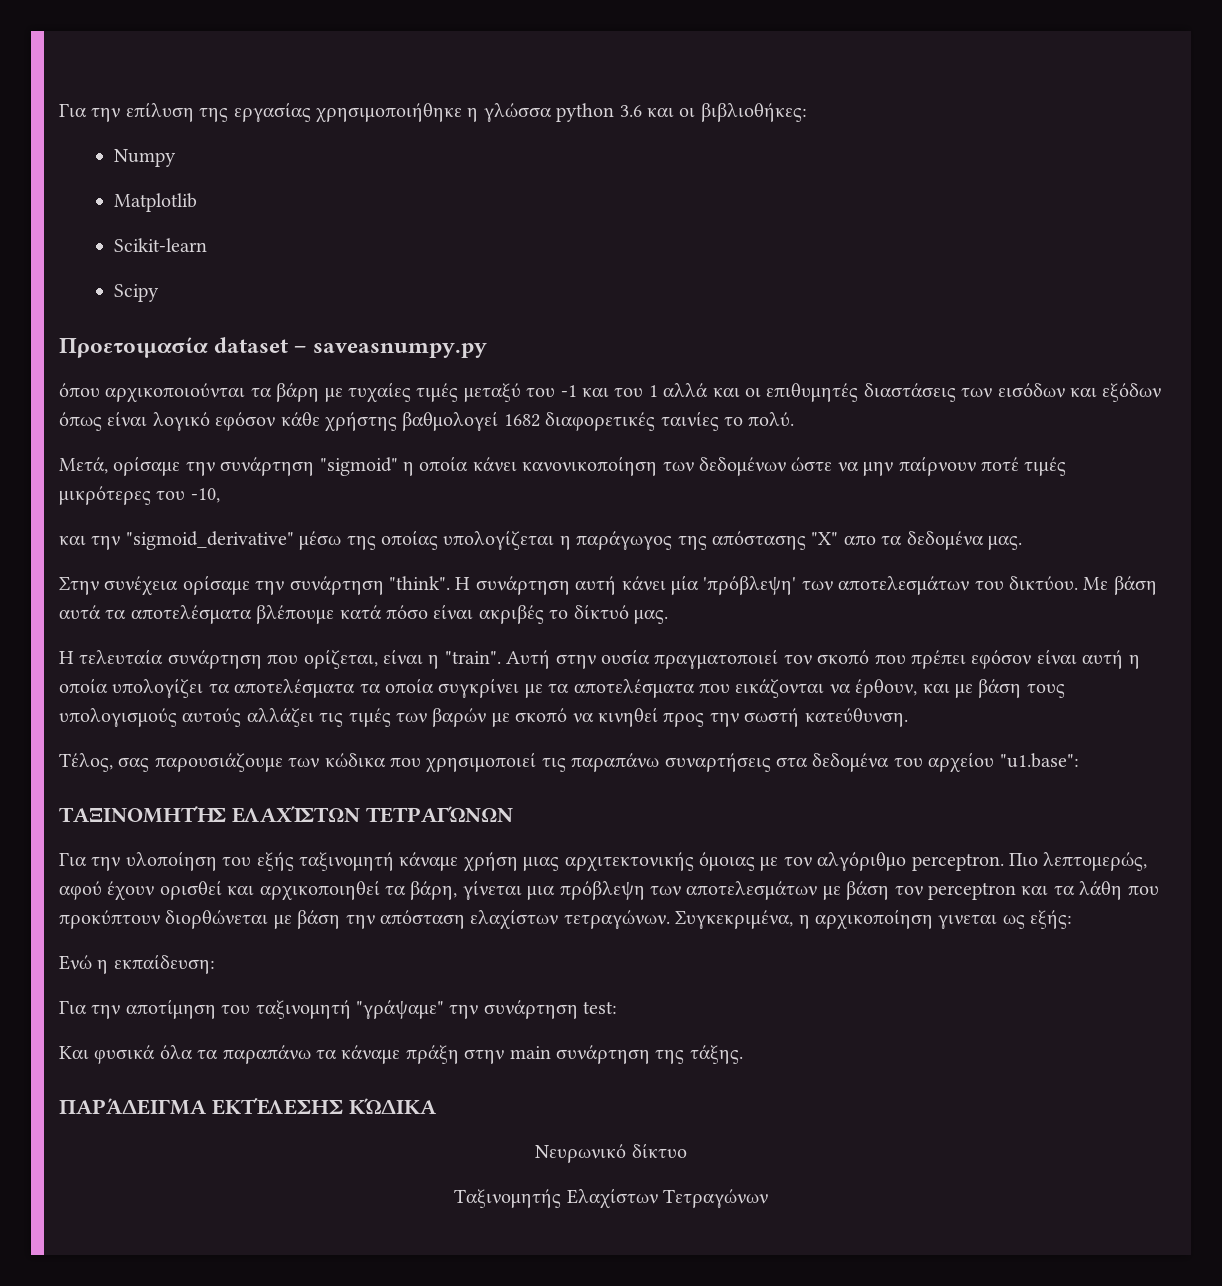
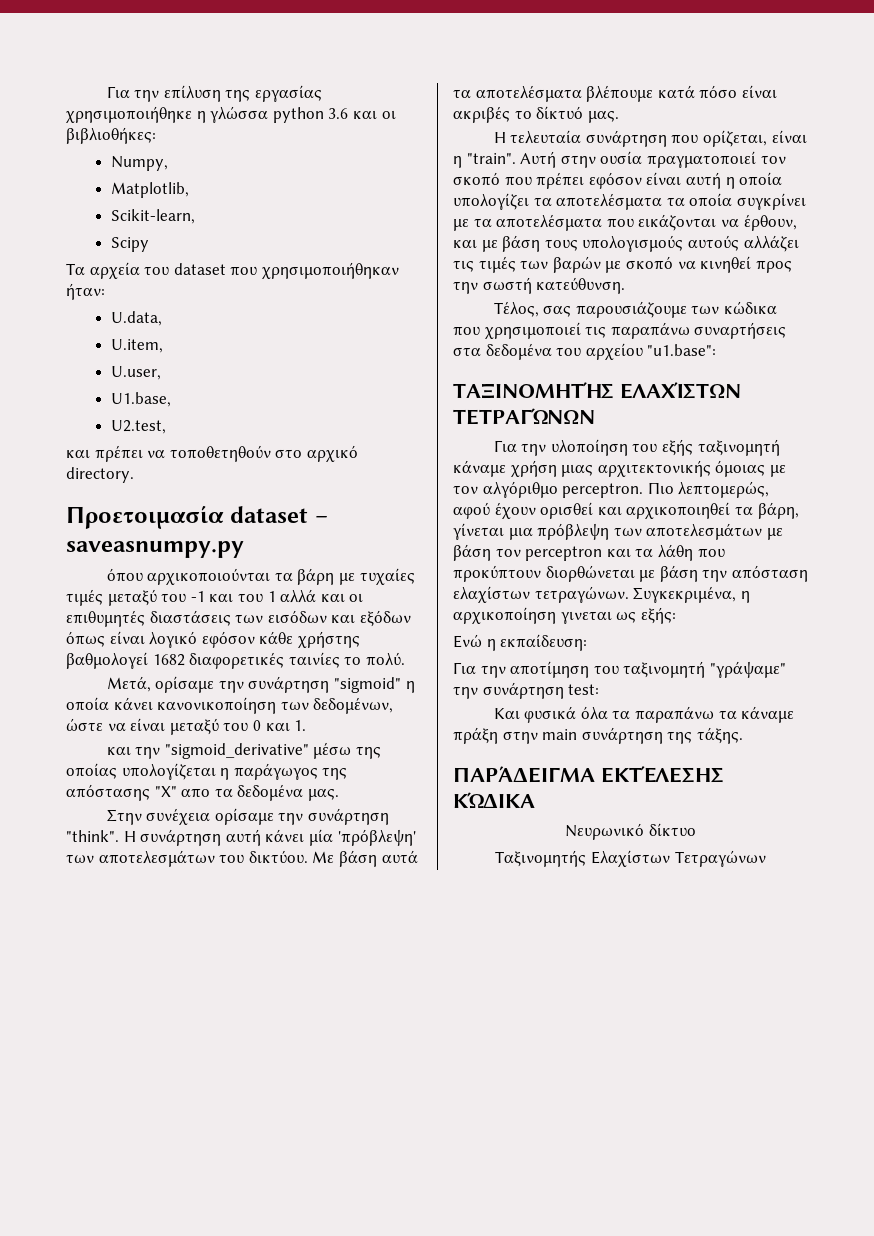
- Numpy
- Matplotlib
- Scikit-learn
+ Numpy,
+ Matplotlib,
+ Scikit-learn,
  Scipy
+ Τα αρχεία του dataset που χρησιμοποιήθηκαν ήταν:
+ U.data,
+ U.item,
+ U.user,
+ U1.base,
+ U2.test,
+ και πρέπει να τοποθετηθούν στο αρχικό directory.
- Μετά, ορίσαμε την συνάρτηση "sigmoid" η οποία κάνει κανονικοποίηση των δεδομένων ώστε να μην παίρνουν ποτέ τιμές μικρότερες του -10,
+ Μετά, ορίσαμε την συνάρτηση "sigmoid" η οποία κάνει κανονικοποίηση των δεδομένων, ώστε να είναι μεταξύ του 0 και 1.

